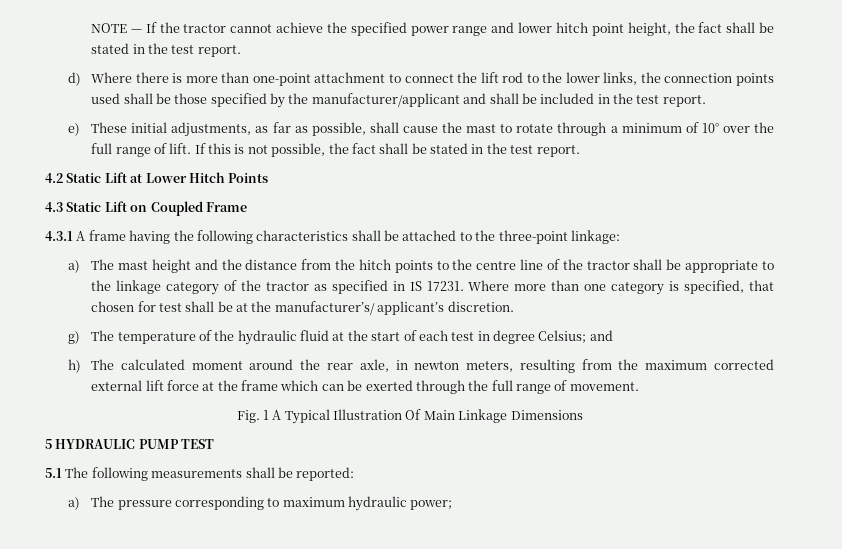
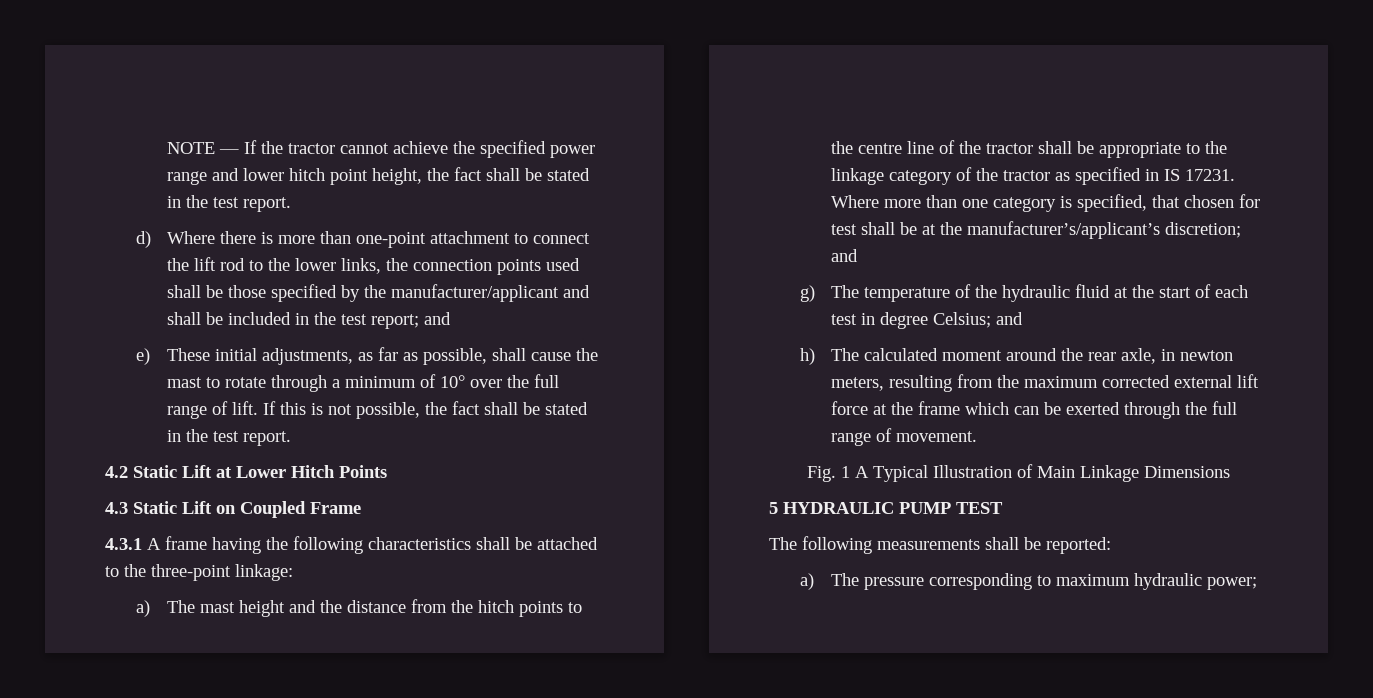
- d) Where there is more than one-point attachment to connect the lift rod to the lower links, the connection points used shall be those specified by the manufacturer/applicant and shall be included in the test report.
+ d) Where there is more than one-point attachment to connect the lift rod to the lower links, the connection points used shall be those specified by the manufacturer/applicant and shall be included in the test report; and
- Where more than one category is specified, that chosen for test shall be at the manufacturer’s/ applicant’s discretion.
+ Where more than one category is specified, that chosen for test shall be at the manufacturer’s/applicant’s discretion; and
- Fig. 1 A Typical Illustration Of Main Linkage Dimensions
+ Fig. 1 A Typical Illustration of Main Linkage Dimensions
- 5.1 The following measurements shall be reported:
+ The following measurements shall be reported:

